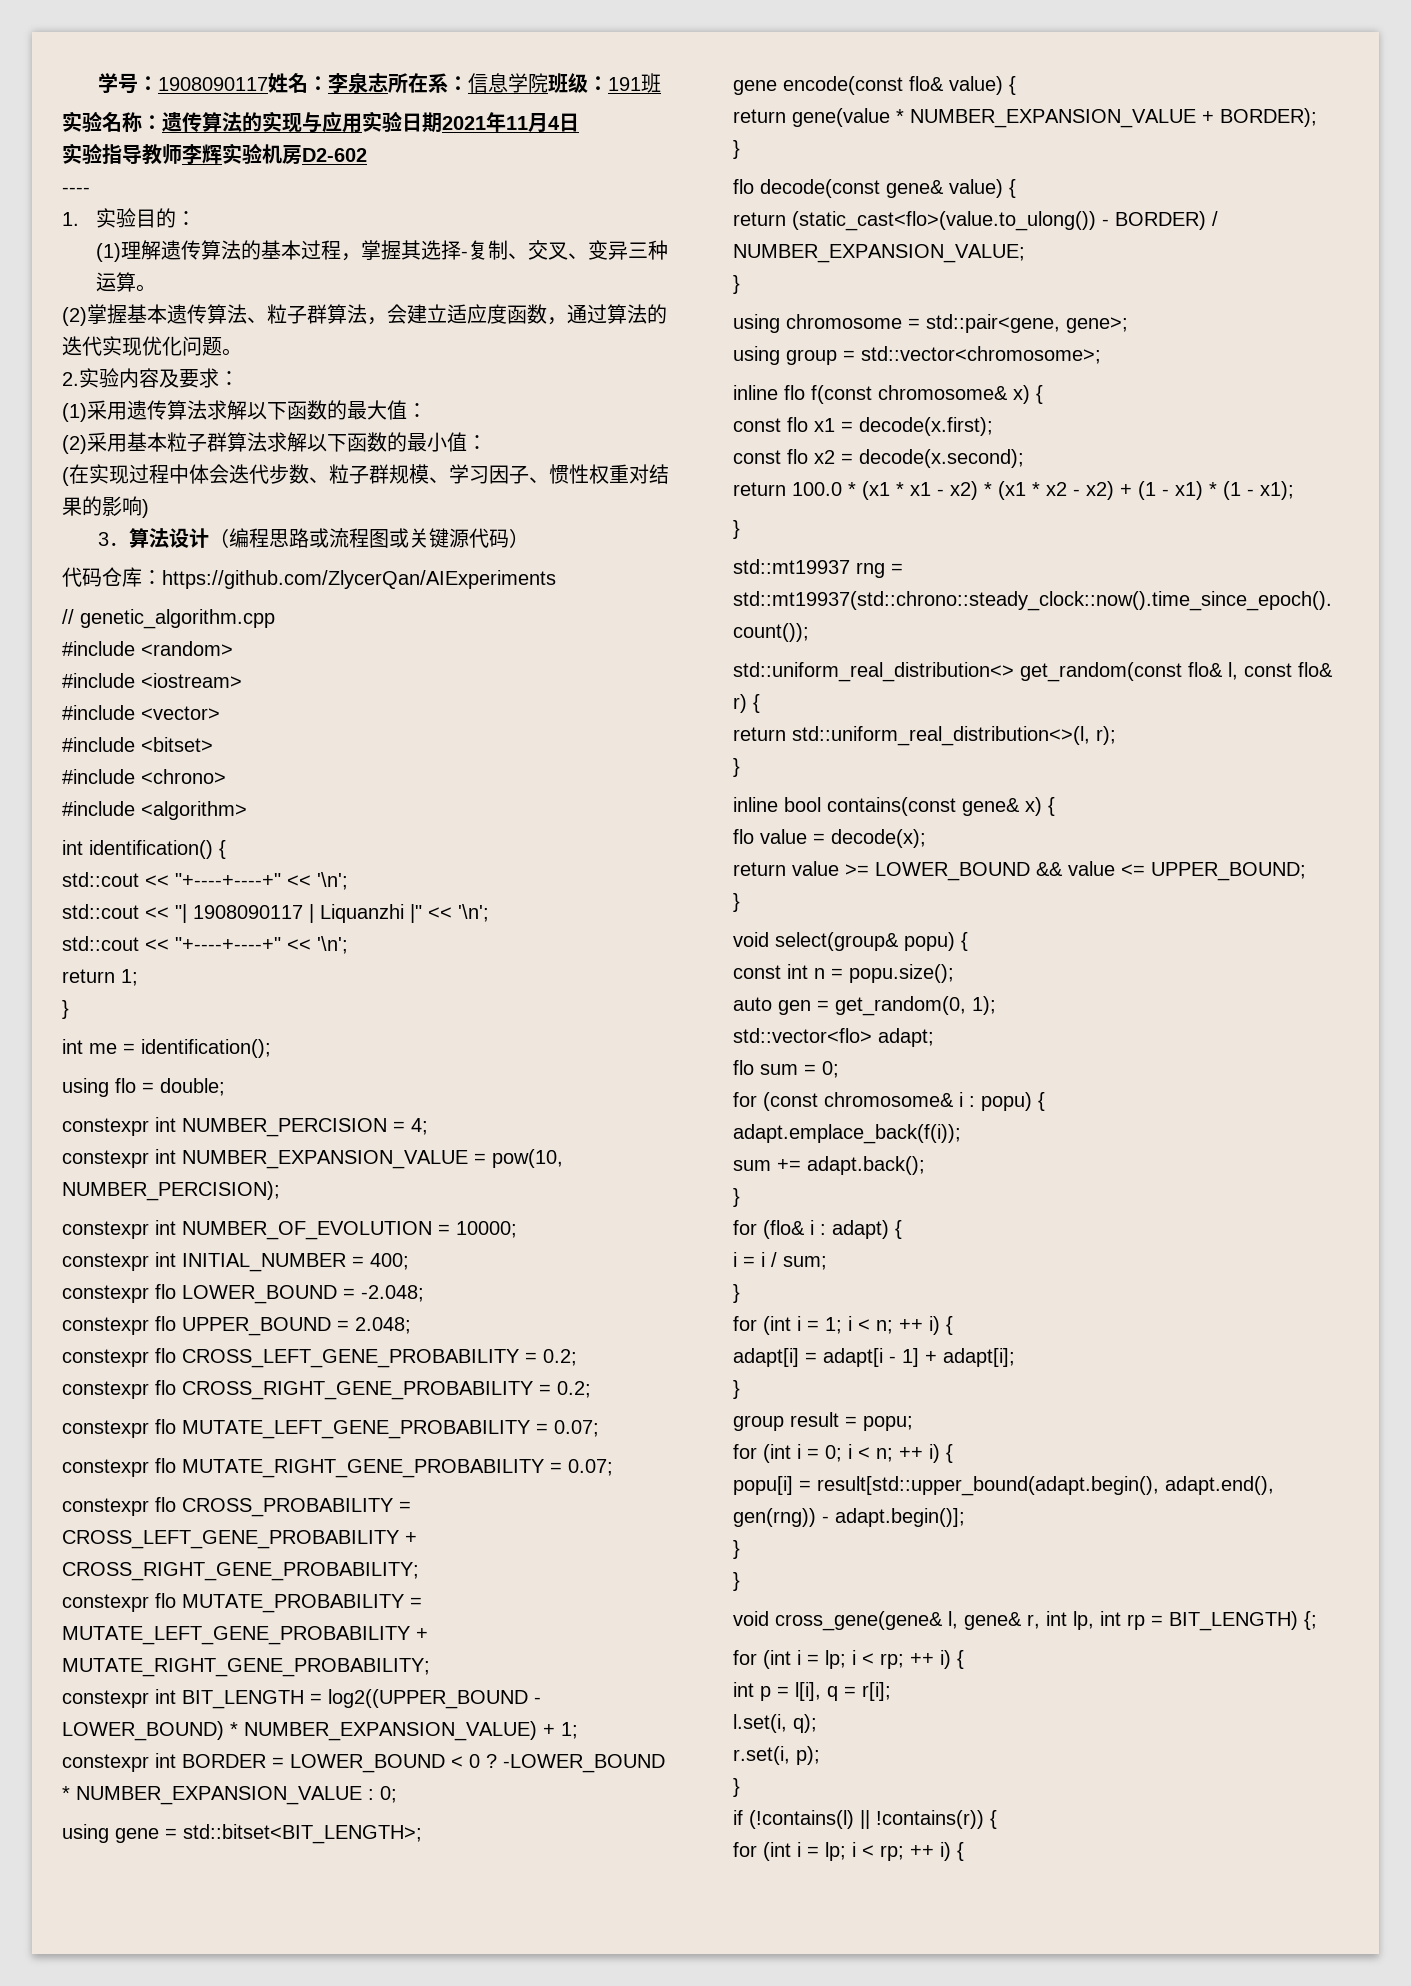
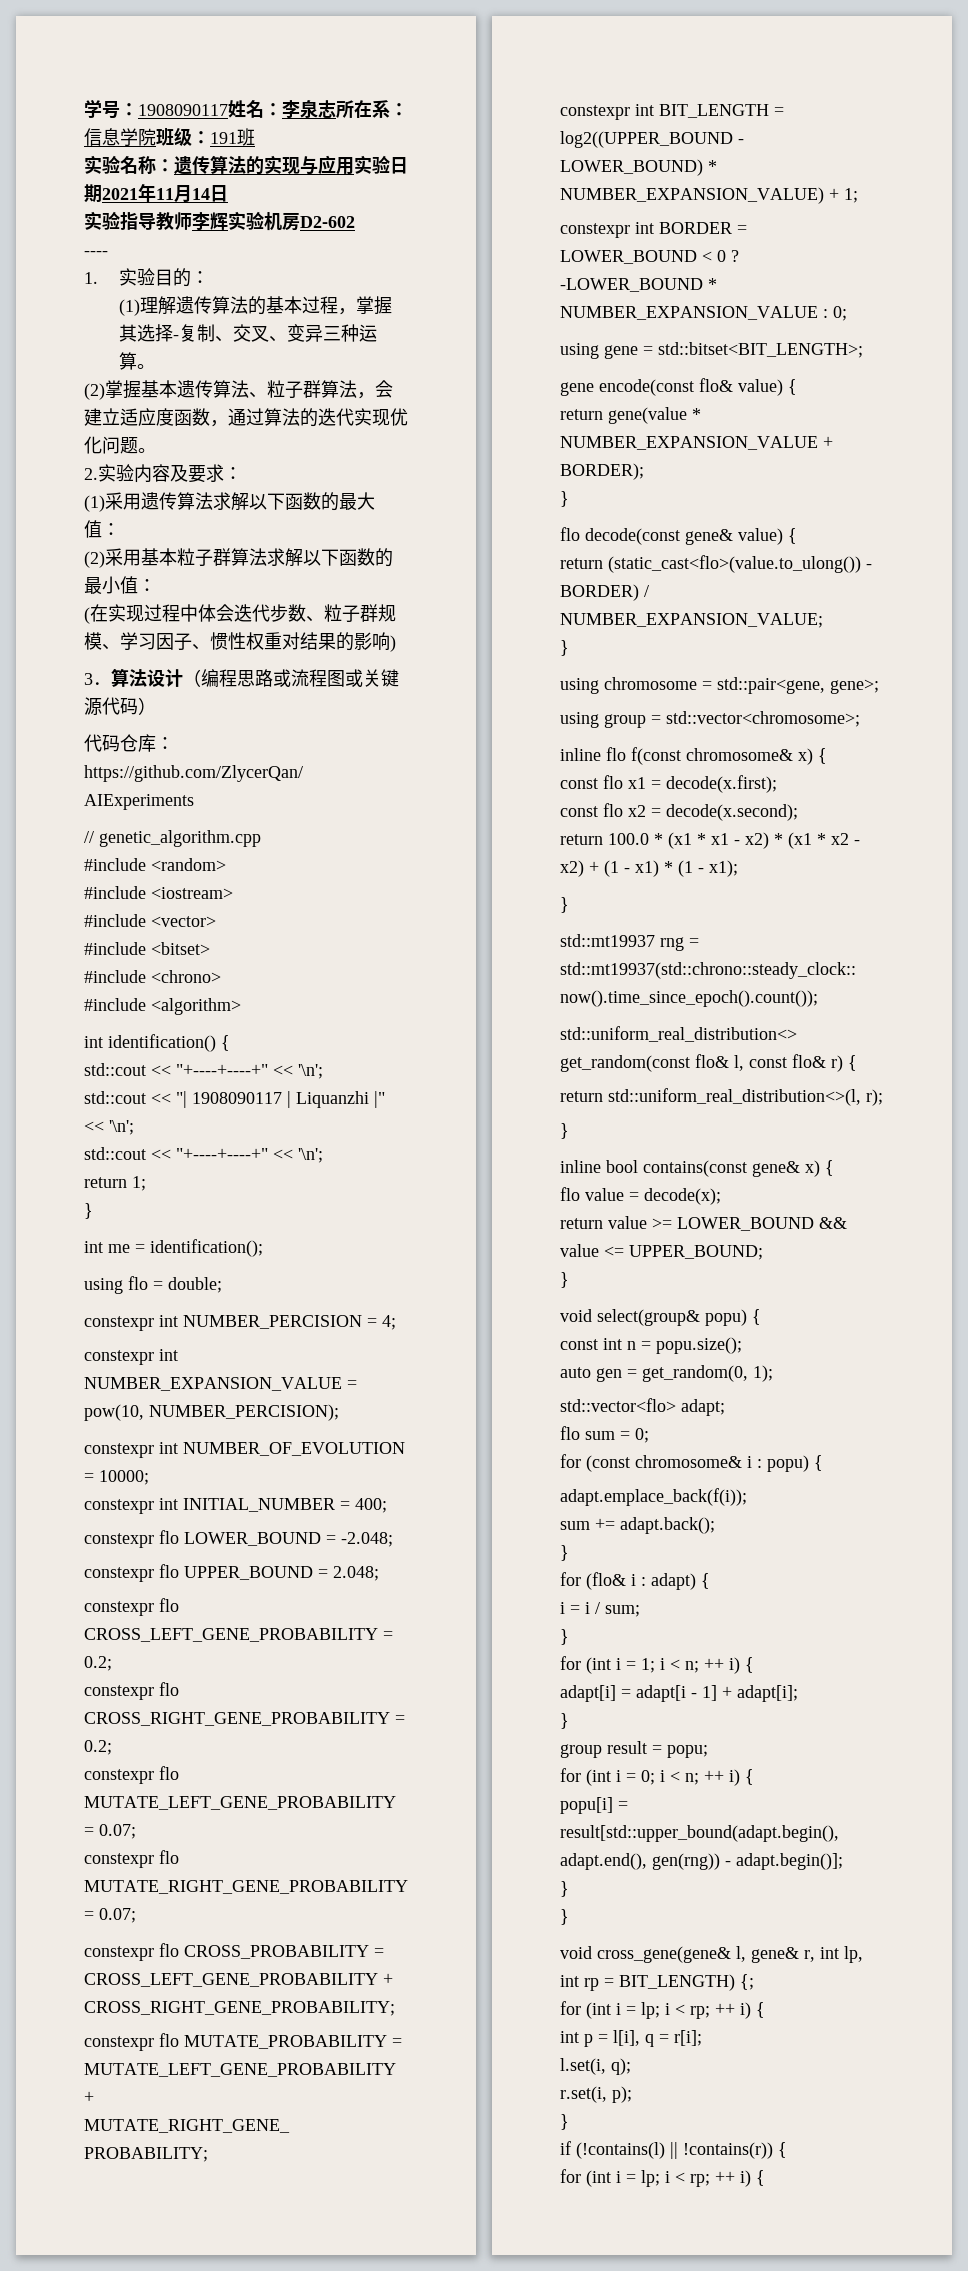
- 实验名称：遗传算法的实现与应用实验日期2021年11月4日
+ 实验名称：遗传算法的实现与应用实验日期2021年11月14日

